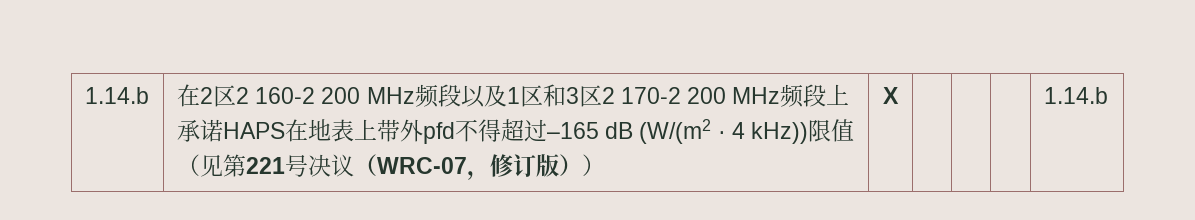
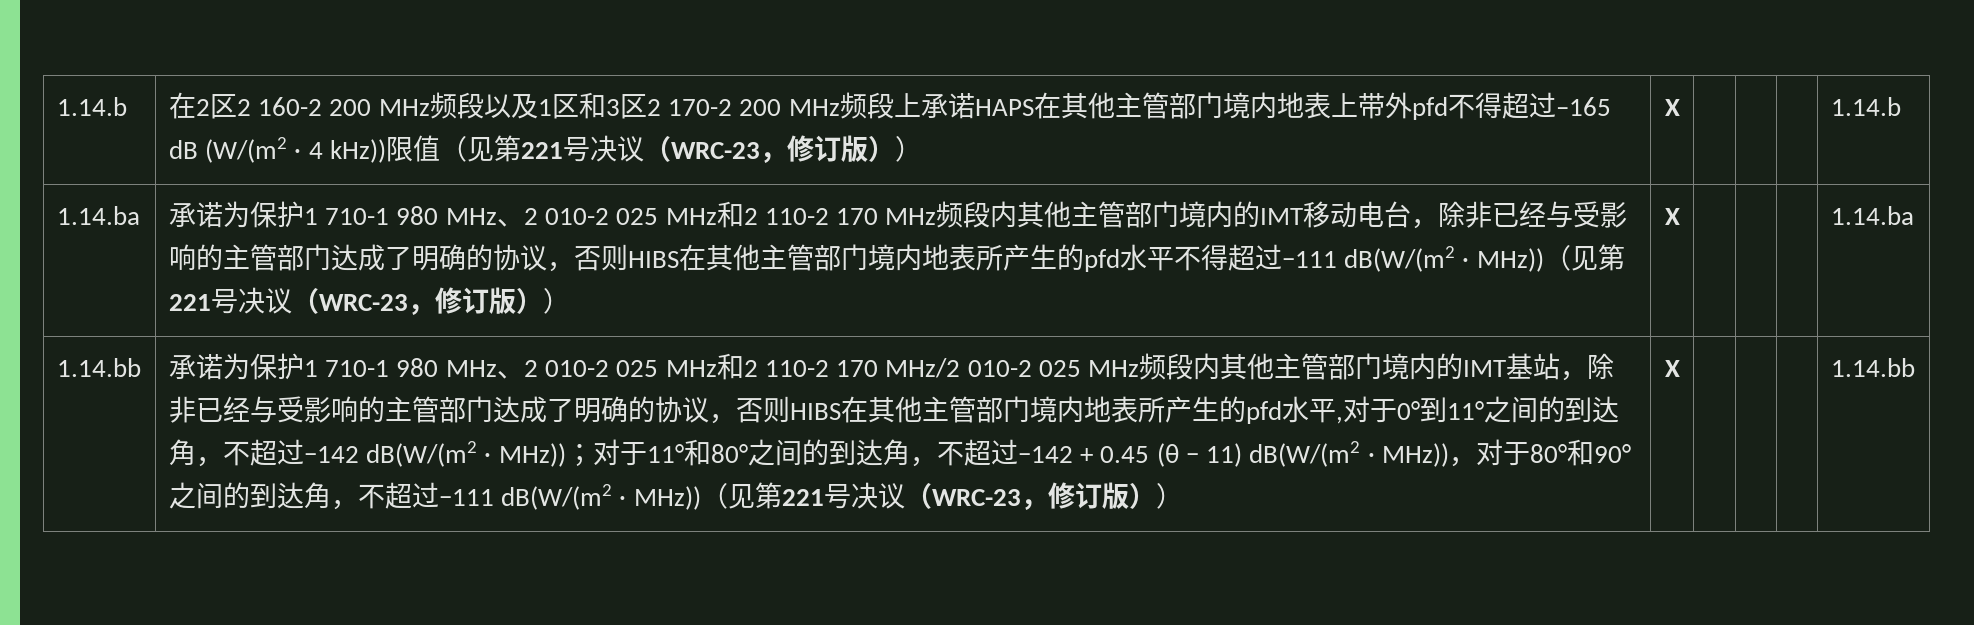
- 在2区2 160-2 200 MHz频段以及1区和3区2 170-2 200 MHz频段上承诺HAPS在地表上带外pfd不得超过–165 dB (W/(m2 · 4 kHz))限值（见第221号决议（WRC-07，修订版））
+ 在2区2 160-2 200 MHz频段以及1区和3区2 170-2 200 MHz频段上承诺HAPS在其他主管部门境内地表上带外pfd不得超过–165 dB (W/(m2 · 4 kHz))限值（见第221号决议（WRC-23，修订版））
+ 1.14.ba | 承诺为保护1 710-1 980 MHz、2 010-2 025 MHz和2 110-2 170 MHz频段内其他主管部门境内的IMT移动电台，除非已经与受影响的主管部门达成了明确的协议，否则HIBS在其他主管部门境内地表所产生的pfd水平不得超过−111 dB(W/(m2 · MHz))（见第221号决议（WRC-23，修订版）） | X | | | | 1.14.ba
+ 1.14.bb | 承诺为保护1 710-1 980 MHz、2 010-2 025 MHz和2 110-2 170 MHz/2 010-2 025 MHz频段内其他主管部门境内的IMT基站，除非已经与受影响的主管部门达成了明确的协议，否则HIBS在其他主管部门境内地表所产生的pfd水平,对于0°到11°之间的到达角，不超过−142 dB(W/(m2 · MHz))；对于11°和80°之间的到达角，不超过−142 + 0.45 (θ − 11) dB(W/(m2 · MHz))，对于80°和90°之间的到达角，不超过−111 dB(W/(m2 · MHz))（见第221号决议（WRC-23，修订版）） | X | | | | 1.14.bb

